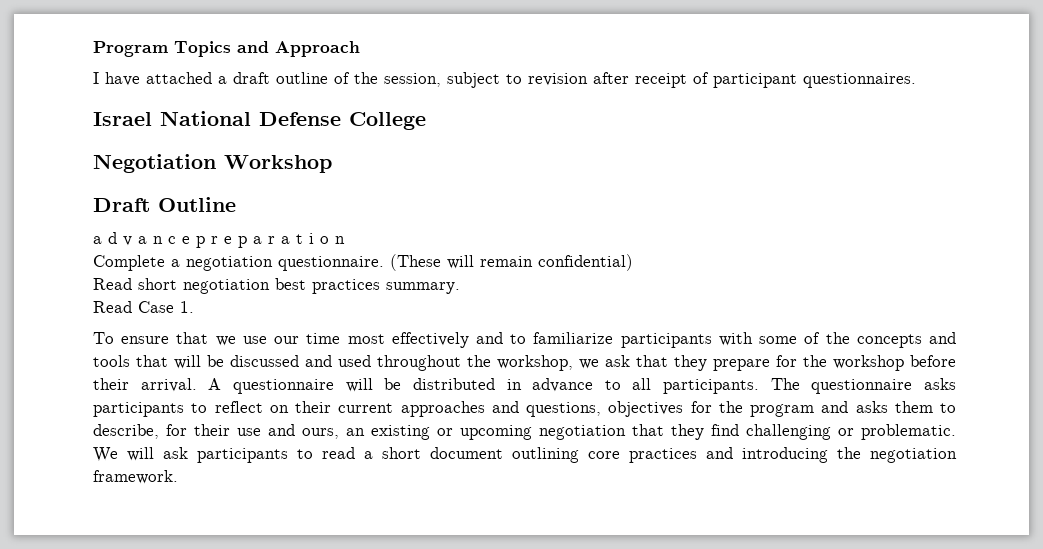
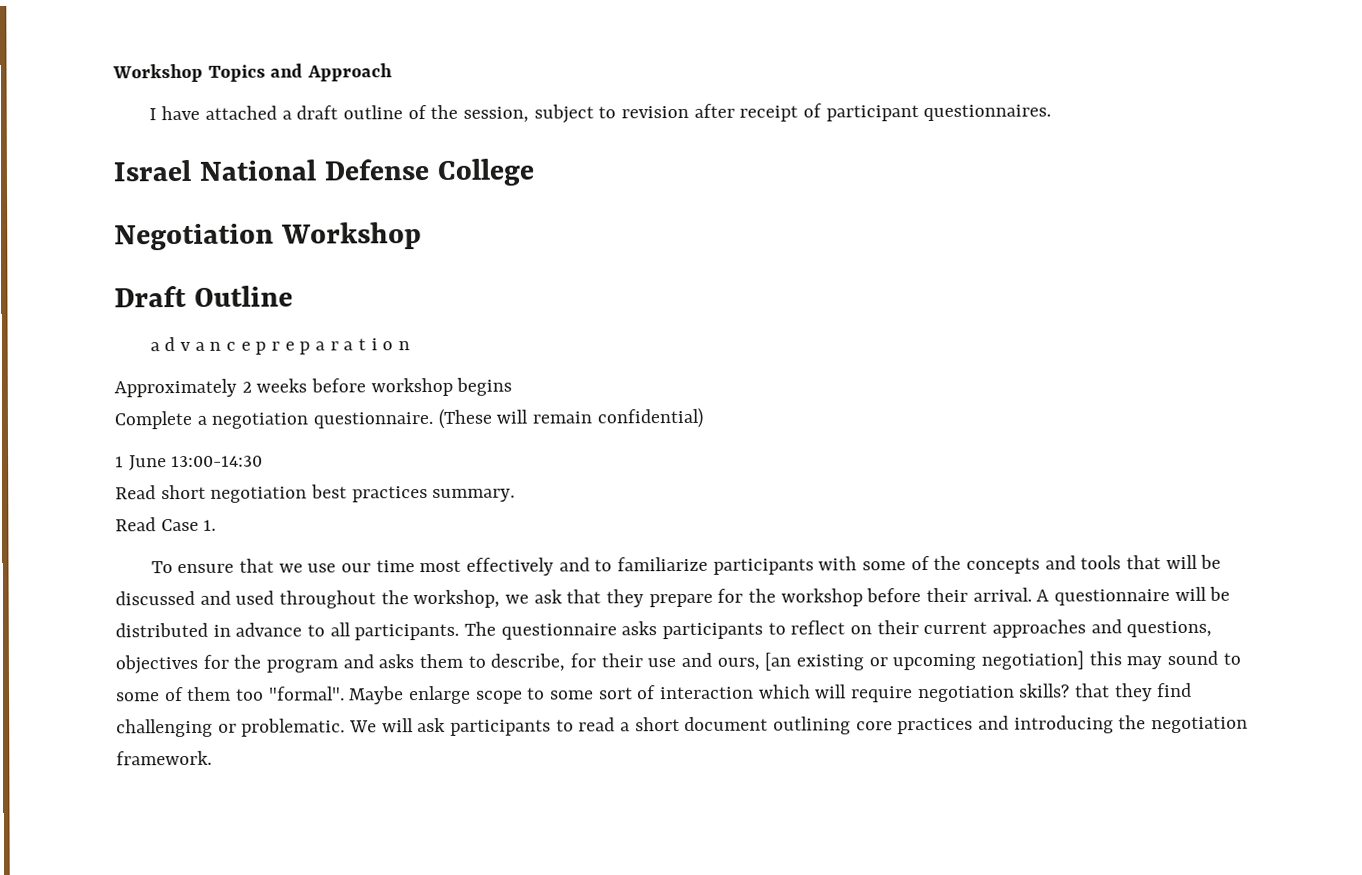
- Program Topics and Approach
+ Workshop Topics and Approach
+ Approximately 2 weeks before workshop begins
+ 1 June 13:00-14:30
- The questionnaire asks participants to reflect on their current approaches and questions, objectives for the program and asks them to describe, for their use and ours, an existing or upcoming negotiation that they find challenging or problematic.
+ The questionnaire asks participants to reflect on their current approaches and questions, objectives for the program and asks them to describe, for their use and ours, [an existing or upcoming negotiation] this may sound to some of them too "formal". Maybe enlarge scope to some sort of interaction which will require negotiation skills? that they find challenging or problematic.

